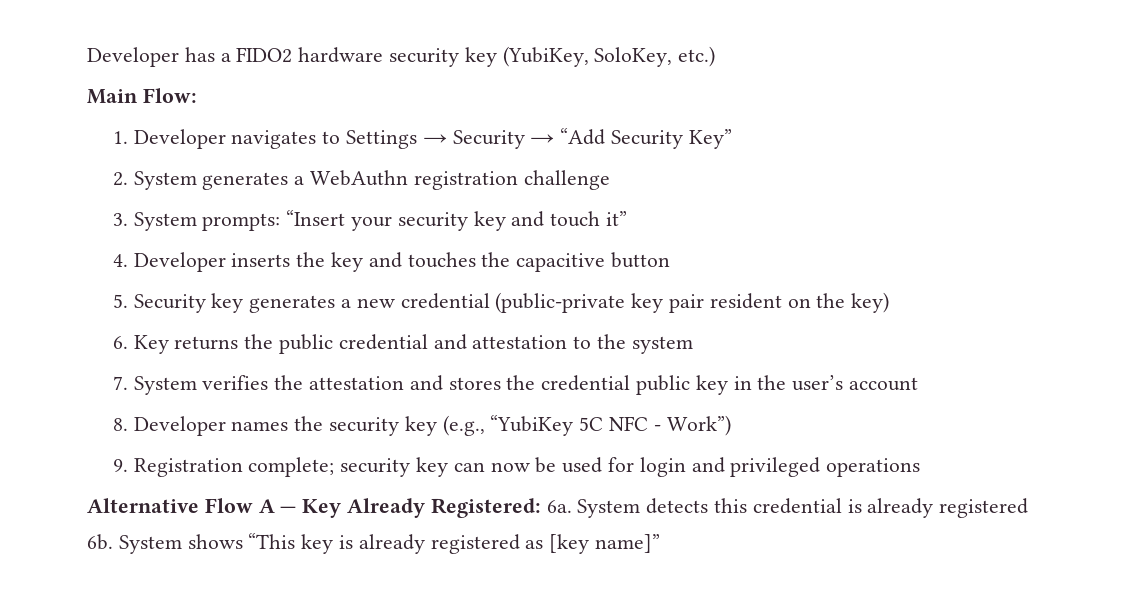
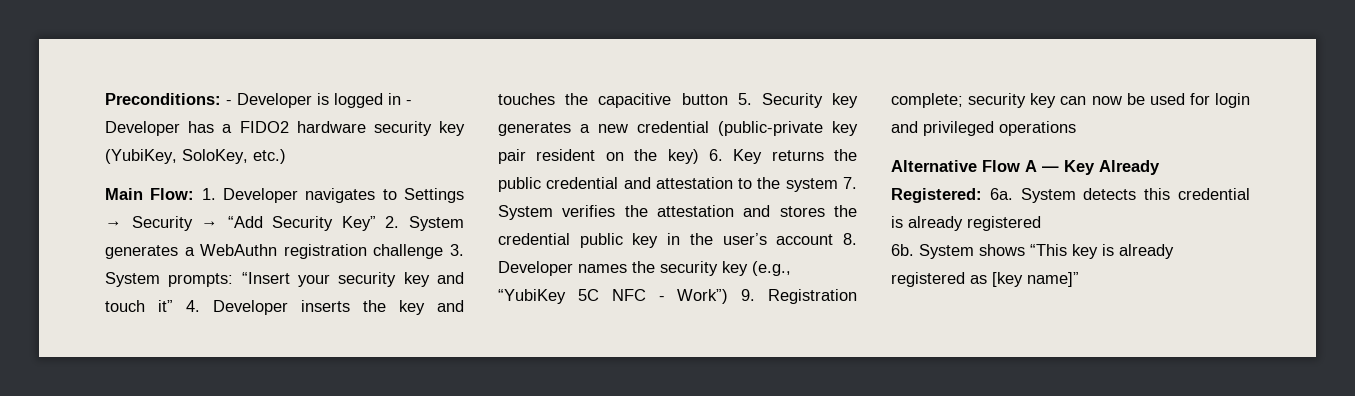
- Developer has a FIDO2 hardware security key (YubiKey, SoloKey, etc.)
+ Preconditions: - Developer is logged in - Developer has a FIDO2 hardware security key (YubiKey, SoloKey, etc.)
- Main Flow:
- 1. Developer navigates to Settings → Security → “Add Security Key”
- 2. System generates a WebAuthn registration challenge
- 3. System prompts:
+ Main Flow: 1. Developer navigates to Settings → Security → “Add Security Key” 2. System generates a WebAuthn registration challenge 3. System prompts:
- “Insert your security key and touch it”
- 4. Developer inserts the key and touches the capacitive button
- 5. Security key generates a new credential (public-private key pair resident on the key)
- 6. Key returns the public credential and attestation to the system
- 7. System verifies the attestation and stores the credential public key in the user’s account
- 8. Developer names the security key (e.g., “YubiKey 5C NFC - Work”)
- 9. Registration complete;
+ “Insert your security key and touch it” 4. Developer inserts the key and touches the capacitive button 5. Security key generates a new credential (public-private key pair resident on the key) 6. Key returns the public credential and attestation to the system 7. System verifies the attestation and stores the credential public key in the user’s account 8. Developer names the security key (e.g., “YubiKey 5C NFC - Work”) 9. Registration complete;

